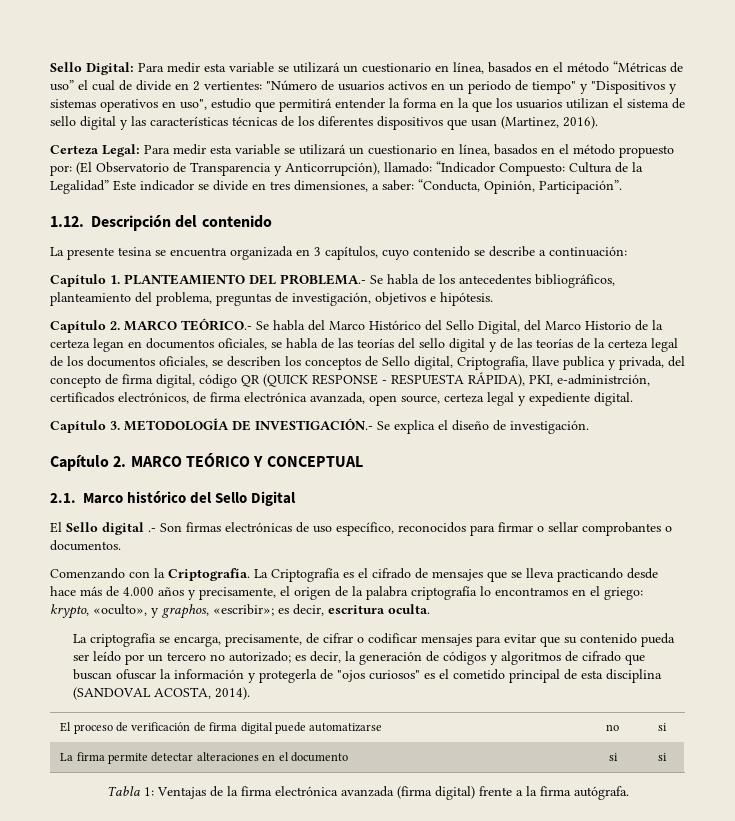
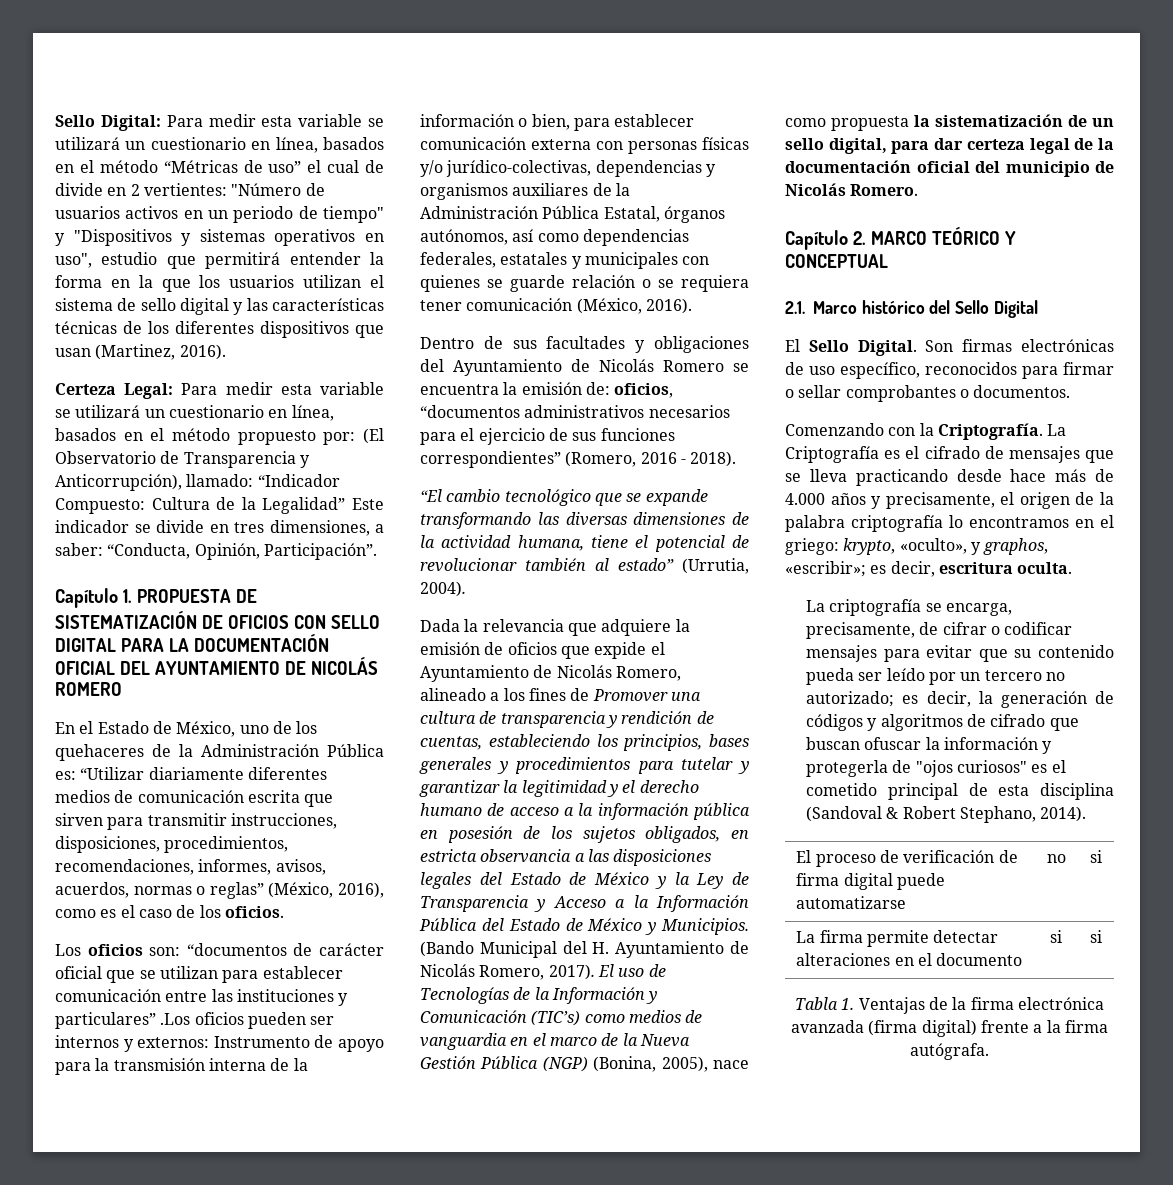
- 1.12. Descripción del contenido
- La presente tesina se encuentra organizada en 3 capítulos, cuyo contenido se describe a continuación:
- Capítulo 1. PLANTEAMIENTO DEL PROBLEMA.- Se habla de los antecedentes bibliográficos, planteamiento del problema, preguntas de investigación, objetivos e hipótesis.
- Capítulo 2. MARCO TEÓRICO.- Se habla del Marco Histórico del Sello Digital, del Marco Historio de la certeza legan en documentos oficiales, se habla de las teorías del sello digital y de las teorías de la certeza legal de los documentos oficiales, se describen los conceptos de Sello digital, Criptografía, llave publica y privada, del concepto de firma digital, código QR (QUICK RESPONSE - RESPUESTA RÁPIDA), PKI, e-administrción, certificados electrónicos, de firma electrónica avanzada, open source, certeza legal y expediente digital.
- Capítulo 3. METODOLOGÍA DE INVESTIGACIÓN.- Se explica el diseño de investigación.
+ Capítulo 1. PROPUESTA DE SISTEMATIZACIÓN DE OFICIOS CON SELLO DIGITAL PARA LA DOCUMENTACIÓN OFICIAL DEL AYUNTAMIENTO DE NICOLÁS ROMERO
+ En el Estado de México, uno de los quehaceres de la Administración Pública es: “Utilizar diariamente diferentes medios de comunicación escrita que sirven para transmitir instrucciones, disposiciones, procedimientos, recomendaciones, informes, avisos, acuerdos, normas o reglas” (México, 2016), como es el caso de los oficios.
+ Los oficios son: “documentos de carácter oficial que se utilizan para establecer comunicación entre las instituciones y particulares” .Los oficios pueden ser internos y externos: Instrumento de apoyo para la transmisión interna de la información o bien, para establecer comunicación externa con personas físicas y/o jurídico-colectivas, dependencias y organismos auxiliares de la Administración Pública Estatal, órganos autónomos, así como dependencias federales, estatales y municipales con quienes se guarde relación o se requiera tener comunicación (México, 2016).
+ Dentro de sus facultades y obligaciones del Ayuntamiento de Nicolás Romero se encuentra la emisión de: oficios, “documentos administrativos necesarios para el ejercicio de sus funciones correspondientes” (Romero, 2016 - 2018).
+ “El cambio tecnológico que se expande transformando las diversas dimensiones de la actividad humana, tiene el potencial de revolucionar también al estado” (Urrutia, 2004).
+ Dada la relevancia que adquiere la emisión de oficios que expide el Ayuntamiento de Nicolás Romero, alineado a los fines de Promover una cultura de transparencia y rendición de cuentas, estableciendo los principios, bases generales y procedimientos para tutelar y garantizar la legitimidad y el derecho humano de acceso a la información pública en posesión de los sujetos obligados, en estricta observancia a las disposiciones legales del Estado de México y la Ley de Transparencia y Acceso a la Información Pública del Estado de México y Municipios. (Bando Municipal del H. Ayuntamiento de Nicolás Romero, 2017). El uso de Tecnologías de la Información y Comunicación (TIC’s) como medios de vanguardia en el marco de la Nueva Gestión Pública (NGP) (Bonina, 2005), nace como propuesta la sistematización de un sello digital, para dar certeza legal de la documentación oficial del municipio de Nicolás Romero.
- El Sello digital .- Son firmas electrónicas de uso específico, reconocidos para firmar o sellar comprobantes o documentos.
+ El Sello Digital. Son firmas electrónicas de uso específico, reconocidos para firmar o sellar comprobantes o documentos.
- La criptografía se encarga, precisamente, de cifrar o codificar mensajes para evitar que su contenido pueda ser leído por un tercero no autorizado; es decir, la generación de códigos y algoritmos de cifrado que buscan ofuscar la información y protegerla de "ojos curiosos" es el cometido principal de esta disciplina (SANDOVAL ACOSTA, 2014).
+ La criptografía se encarga, precisamente, de cifrar o codificar mensajes para evitar que su contenido pueda ser leído por un tercero no autorizado; es decir, la generación de códigos y algoritmos de cifrado que buscan ofuscar la información y protegerla de "ojos curiosos" es el cometido principal de esta disciplina (Sandoval & Robert Stephano, 2014).
- Tabla 1: Ventajas de la firma electrónica avanzada (firma digital) frente a la firma autógrafa.
+ Tabla 1. Ventajas de la firma electrónica avanzada (firma digital) frente a la firma autógrafa.

